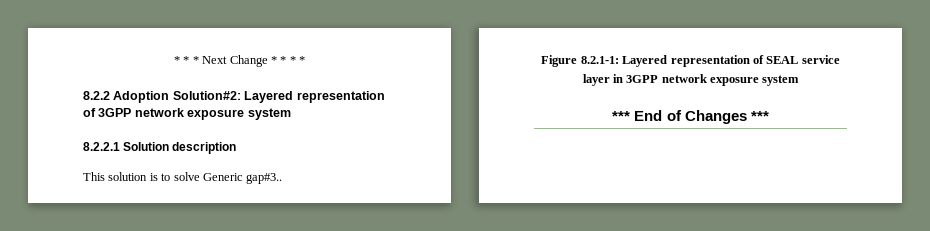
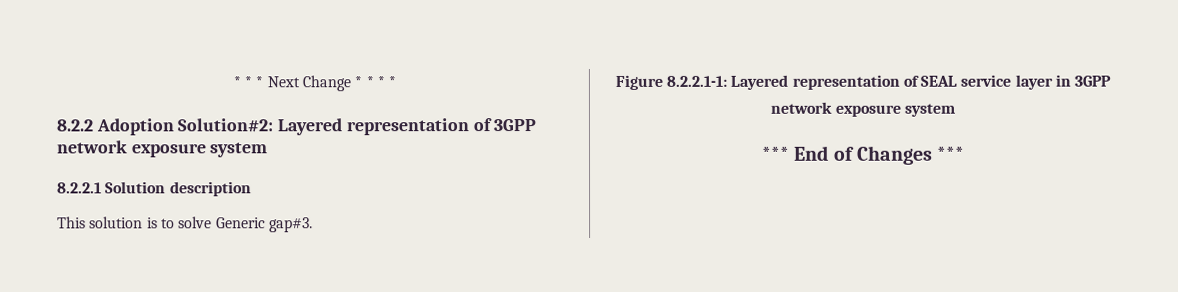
- This solution is to solve Generic gap#3..
+ This solution is to solve Generic gap#3.
- Figure 8.2.1-1: Layered representation of SEAL service layer in 3GPP network exposure system
+ Figure 8.2.2.1-1: Layered representation of SEAL service layer in 3GPP network exposure system

